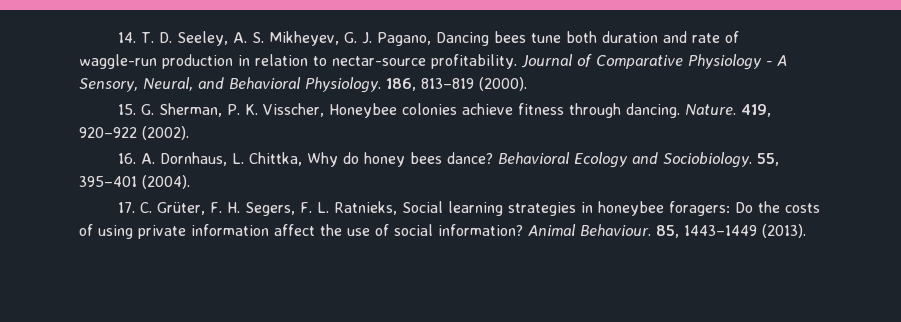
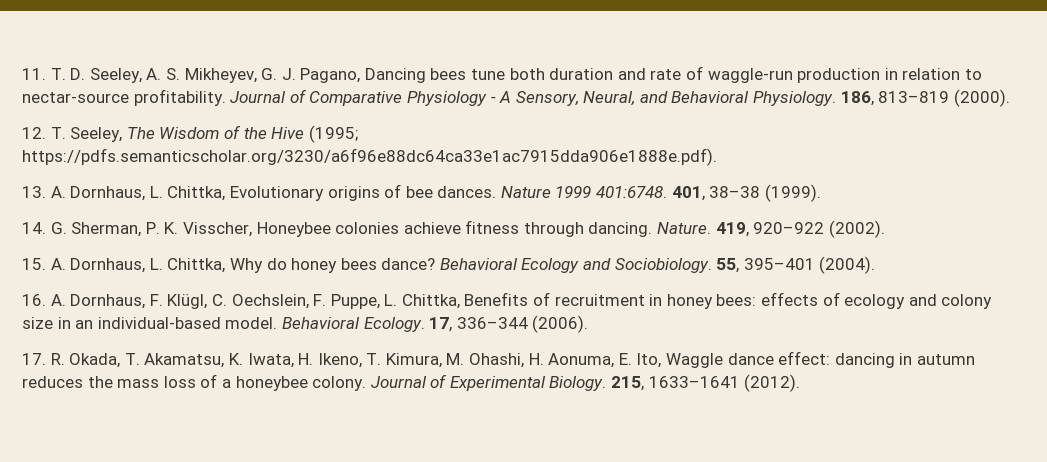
- 14. T. D. Seeley, A. S. Mikheyev, G. J. Pagano, Dancing bees tune both duration and rate of waggle-run production in relation to nectar-source profitability.
+ 11. T. D. Seeley, A. S. Mikheyev, G. J. Pagano, Dancing bees tune both duration and rate of waggle-run production in relation to nectar-source profitability.
- 15. G. Sherman, P. K. Visscher, Honeybee colonies achieve fitness through dancing.
+ 12. T. Seeley, The Wisdom of the Hive (1995; https://pdfs.semanticscholar.org/3230/a6f96e88dc64ca33e1ac7915dda906e1888e.pdf).
+ 13. A. Dornhaus, L. Chittka, Evolutionary origins of bee dances. Nature 1999 401:6748. 401, 38–38 (1999).
+ 14. G. Sherman, P. K. Visscher, Honeybee colonies achieve fitness through dancing.
- 16. A. Dornhaus, L. Chittka, Why do honey bees dance?
+ 15. A. Dornhaus, L. Chittka, Why do honey bees dance?
- 17. C. Grüter, F. H. Segers, F. L. Ratnieks, Social learning strategies in honeybee foragers: Do the costs of using private information affect the use of social information? Animal Behaviour. 85, 1443–1449 (2013).
+ 16. A. Dornhaus, F. Klügl, C. Oechslein, F. Puppe, L. Chittka, Benefits of recruitment in honey bees: effects of ecology and colony size in an individual-based model. Behavioral Ecology. 17, 336–344 (2006).
+ 17. R. Okada, T. Akamatsu, K. Iwata, H. Ikeno, T. Kimura, M. Ohashi, H. Aonuma, E. Ito, Waggle dance effect: dancing in autumn reduces the mass loss of a honeybee colony. Journal of Experimental Biology. 215, 1633–1641 (2012).

